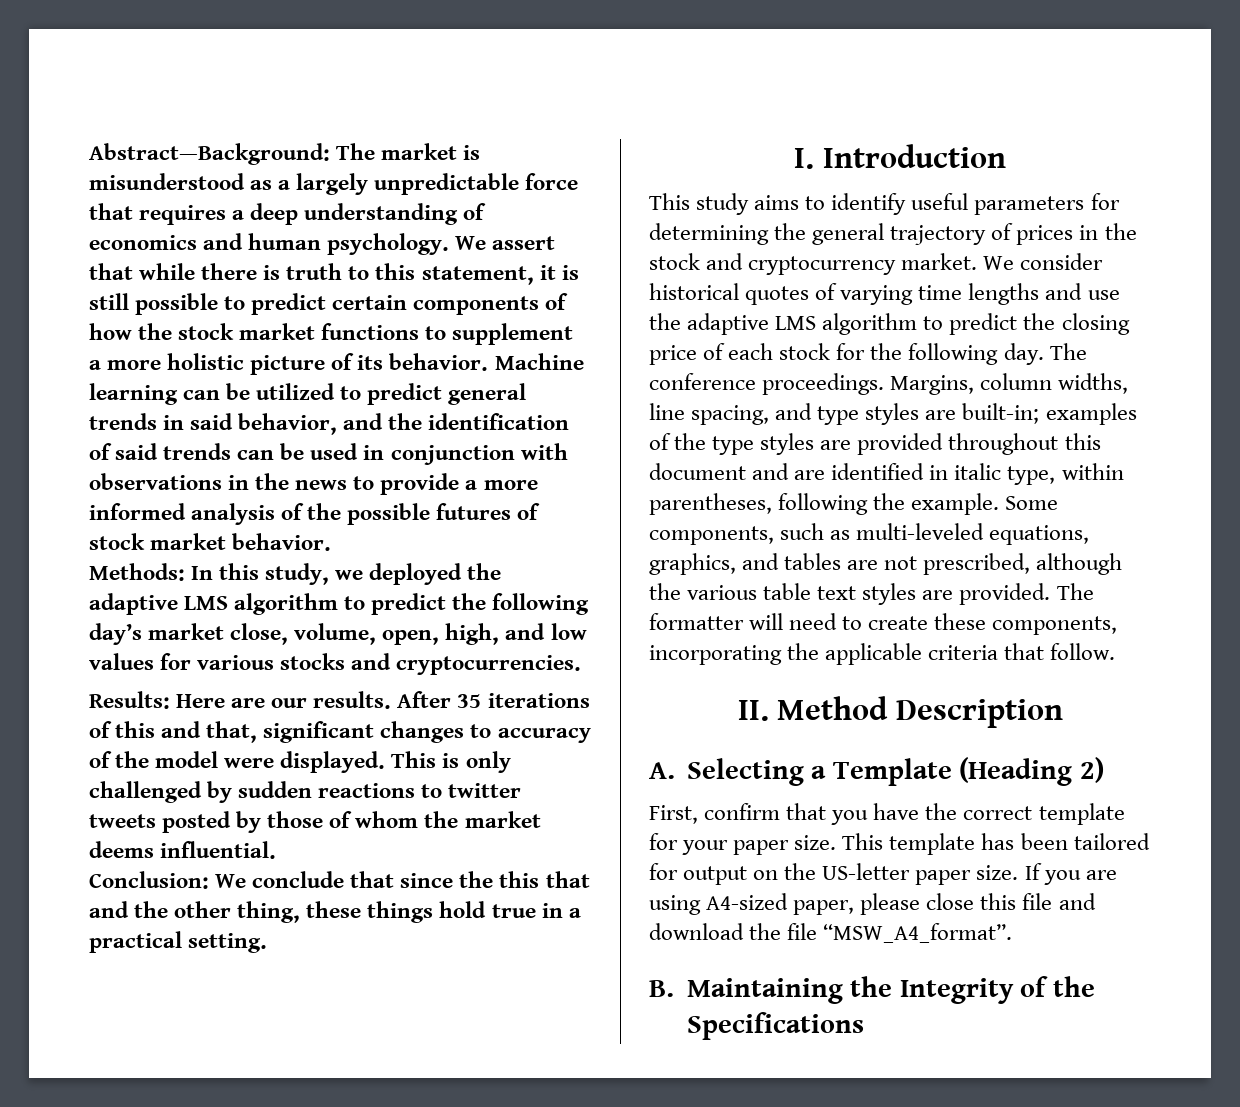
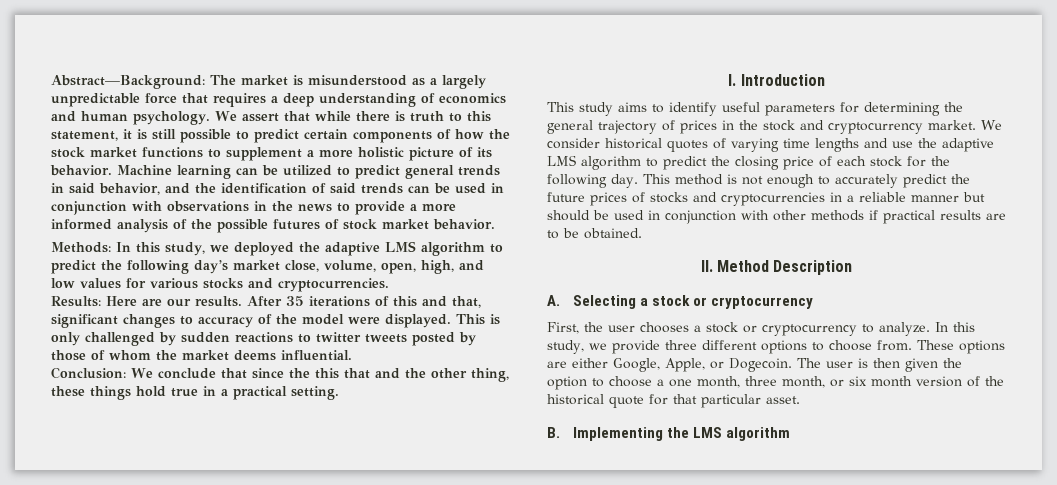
- The conference proceedings. Margins, column widths, line spacing, and type styles are built-in; examples of the type styles are provided throughout this document and are identified in italic type, within parentheses, following the example. Some components, such as multi-leveled equations, graphics, and tables are not prescribed, although the various table text styles are provided. The formatter will need to create these components, incorporating the applicable criteria that follow.
+ This method is not enough to accurately predict the future prices of stocks and cryptocurrencies in a reliable manner but should be used in conjunction with other methods if practical results are to be obtained.
- A. Selecting a Template (Heading 2)
- First, confirm that you have the correct template for your paper size. This template has been tailored for output on the US-letter paper size. If you are using A4-sized paper, please close this file and download the file “MSW_A4_format”.
- B. Maintaining the Integrity of the Specifications
+ A. Selecting a stock or cryptocurrency
+ First, the user chooses a stock or cryptocurrency to analyze. In this study, we provide three different options to choose from. These options are either Google, Apple, or Dogecoin. The user is then given the option to choose a one month, three month, or six month version of the historical quote for that particular asset.
+ B. Implementing the LMS algorithm

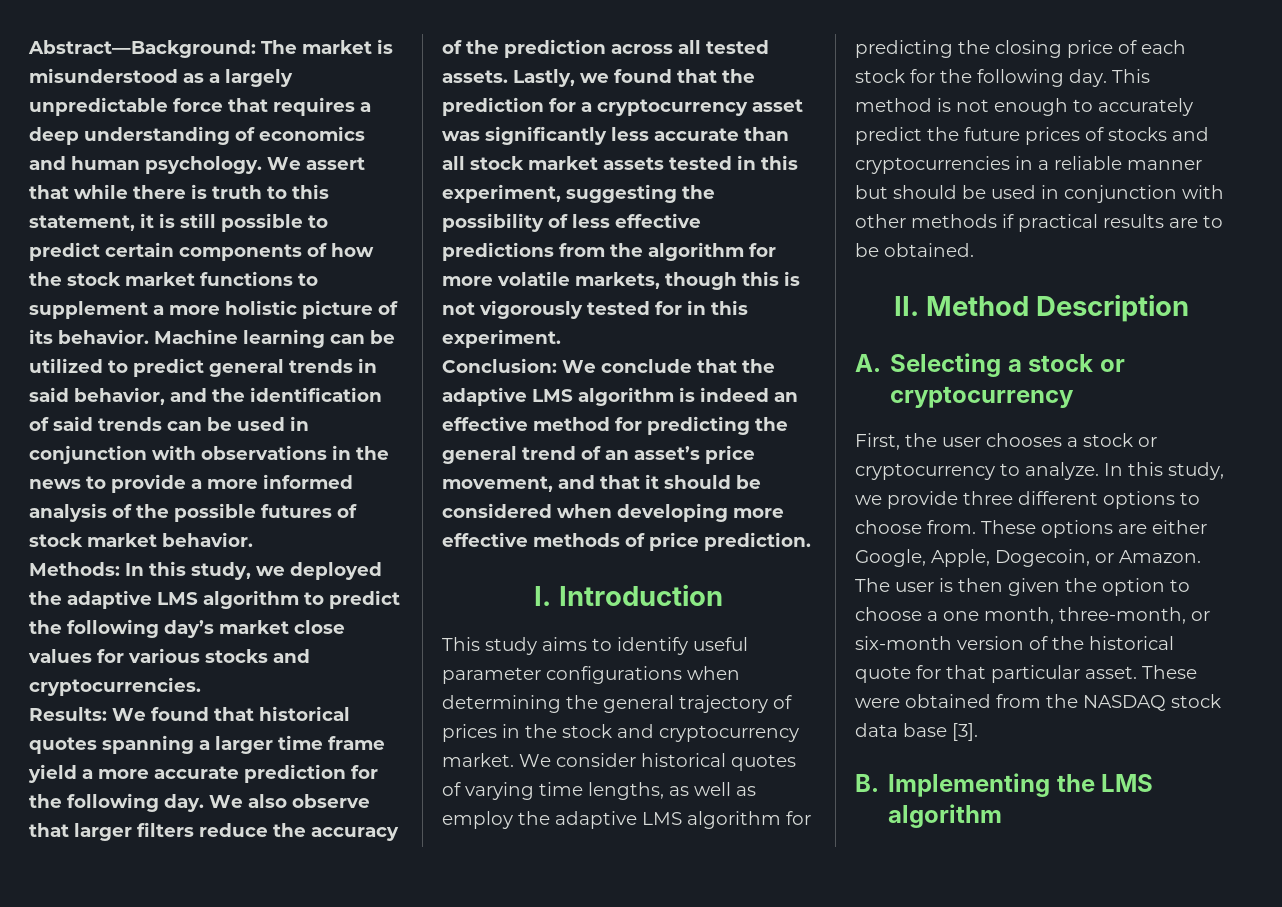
- Methods: In this study, we deployed the adaptive LMS algorithm to predict the following day’s market close, volume, open, high, and low values for various stocks and cryptocurrencies.
+ Methods: In this study, we deployed the adaptive LMS algorithm to predict the following day’s market close values for various stocks and cryptocurrencies.
- Results: Here are our results. After 35 iterations of this and that, significant changes to accuracy of the model were displayed. This is only challenged by sudden reactions to twitter tweets posted by those of whom the market deems influential.
- Conclusion: We conclude that since the this that and the other thing, these things hold true in a practical setting.
+ Results: We found that historical quotes spanning a larger time frame yield a more accurate prediction for the following day. We also observe that larger filters reduce the accuracy of the prediction across all tested assets. Lastly, we found that the prediction for a cryptocurrency asset was significantly less accurate than all stock market assets tested in this experiment, suggesting the possibility of less effective predictions from the algorithm for more volatile markets, though this is not vigorously tested for in this experiment.
+ Conclusion: We conclude that the adaptive LMS algorithm is indeed an effective method for predicting the general trend of an asset’s price movement, and that it should be considered when developing more effective methods of price prediction.
- This study aims to identify useful parameters for determining the general trajectory of prices in the stock and cryptocurrency market.
+ This study aims to identify useful parameter configurations when determining the general trajectory of prices in the stock and cryptocurrency market.
- We consider historical quotes of varying time lengths and use the adaptive LMS algorithm to predict the closing price of each stock for the following day.
+ We consider historical quotes of varying time lengths, as well as employ the adaptive LMS algorithm for predicting the closing price of each stock for the following day.
- These options are either Google, Apple, or Dogecoin.
+ These options are either Google, Apple, Dogecoin, or Amazon.
- The user is then given the option to choose a one month, three month, or six month version of the historical quote for that particular asset.
+ The user is then given the option to choose a one month, three-month, or six-month version of the historical quote for that particular asset. These were obtained from the NASDAQ stock data base [3].

